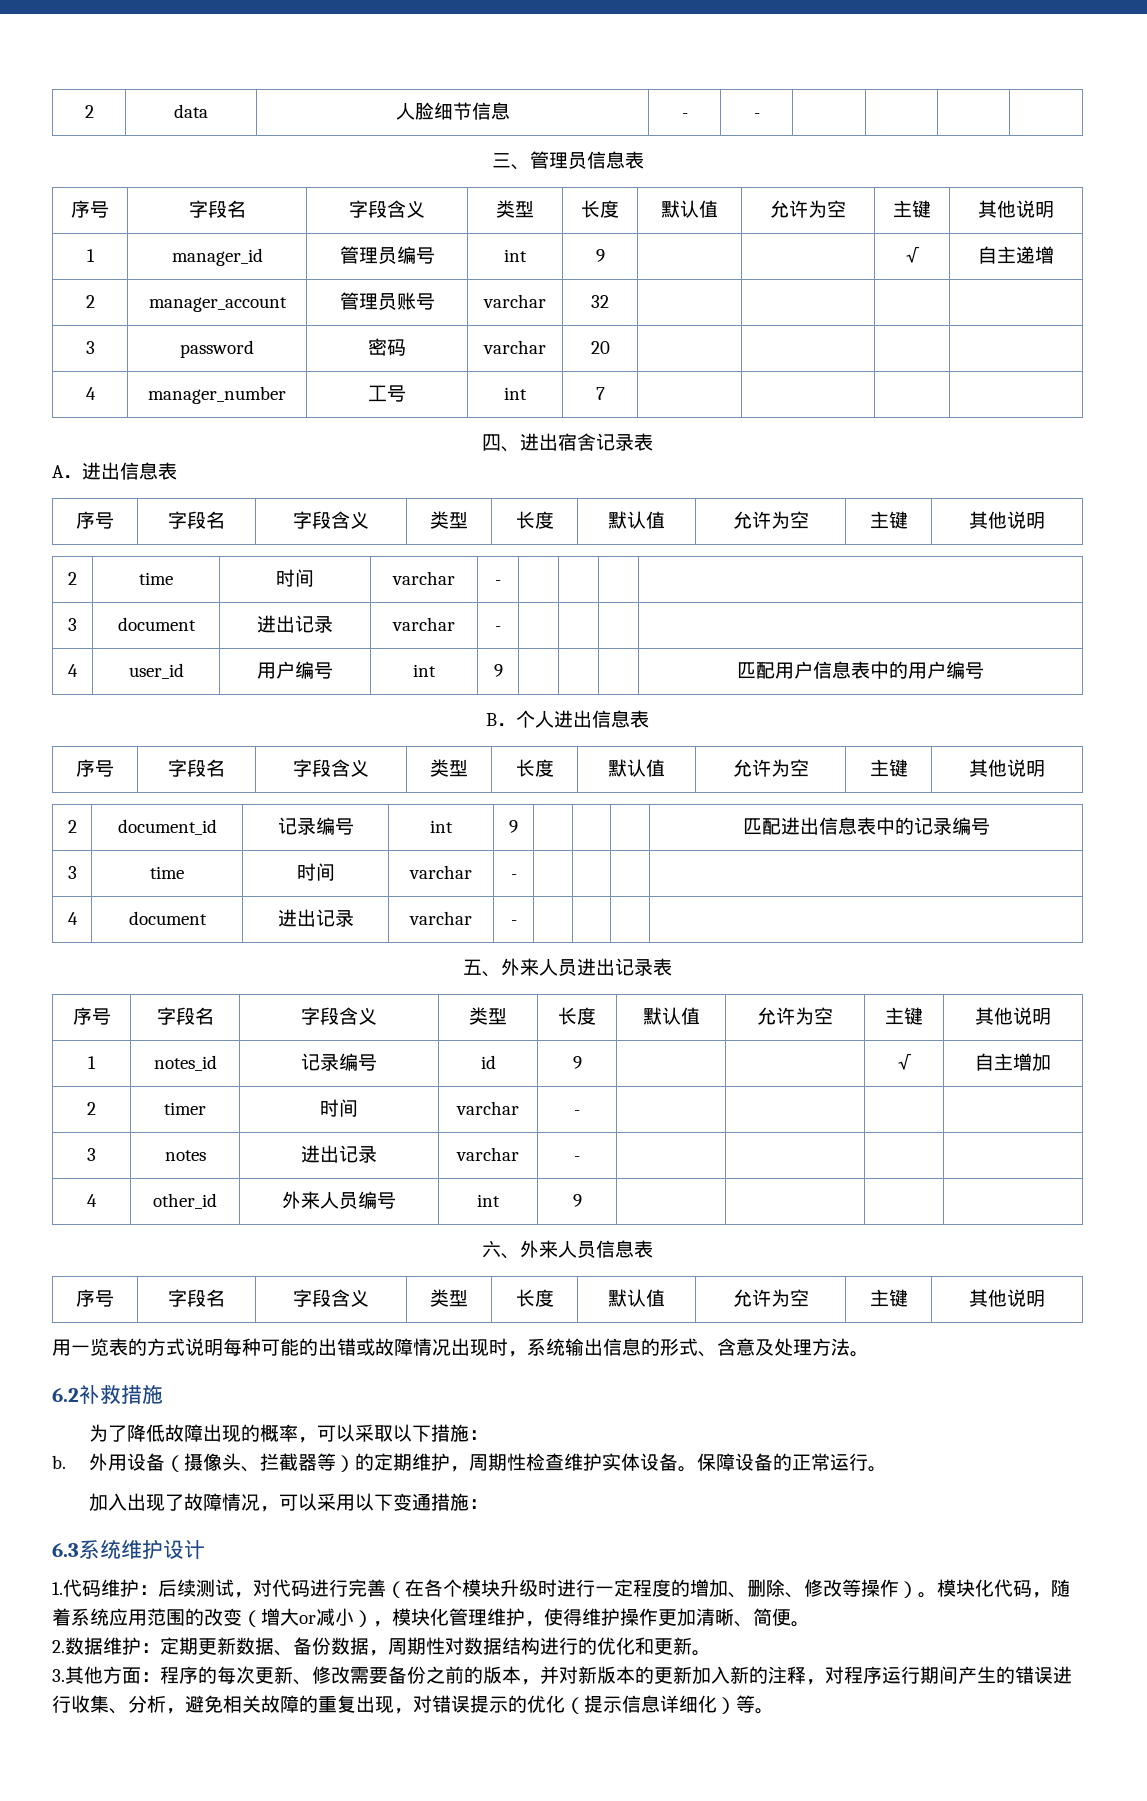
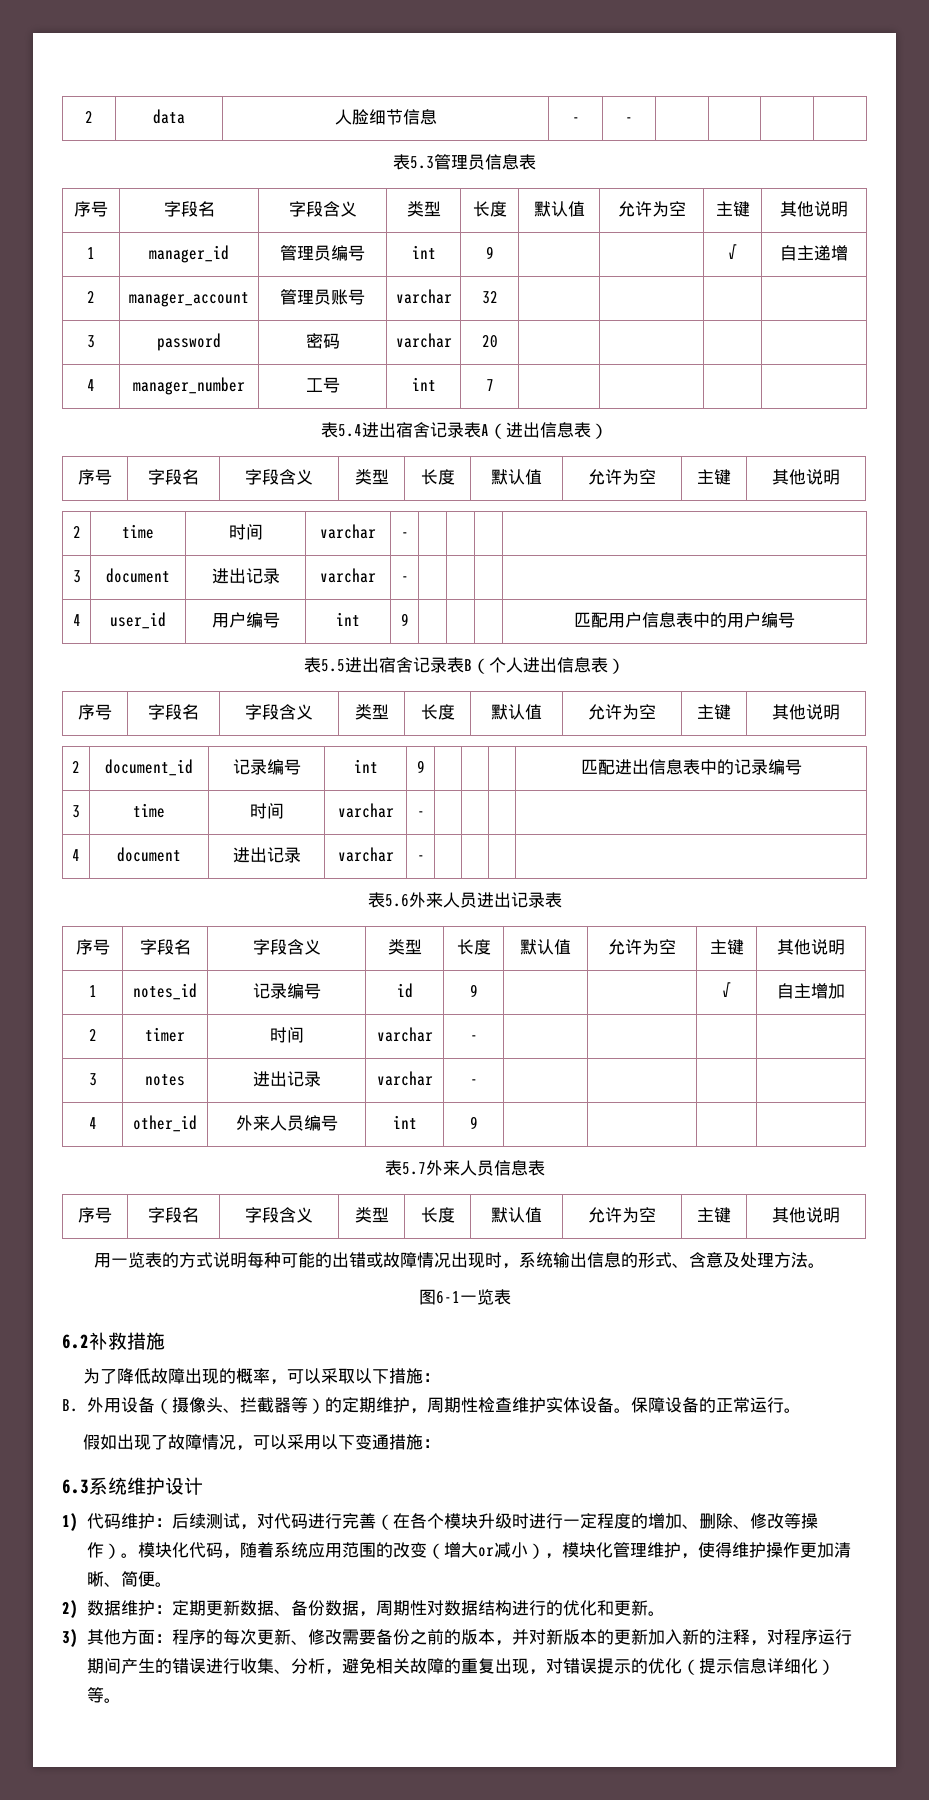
- 三、管理员信息表
+ 表5.3管理员信息表
- 四、进出宿舍记录表
- A．进出信息表
+ 表5.4进出宿舍记录表A（进出信息表）
- B．个人进出信息表
+ 表5.5进出宿舍记录表B（个人进出信息表）
- 五、外来人员进出记录表
+ 表5.6外来人员进出记录表
- 六、外来人员信息表
+ 表5.7外来人员信息表
+ 图6-1一览表
- b.外用设备（摄像头、拦截器等）的定期维护，周期性检查维护实体设备。
+ B.外用设备（摄像头、拦截器等）的定期维护，周期性检查维护实体设备。
- 加入出现了故障情况，可以采用以下变通措施：
+ 假如出现了故障情况，可以采用以下变通措施：
- 1.代码维护：后续测试，对代码进行完善（在各个模块升级时进行一定程度的增加、删除、修改等操作）。
+ 1)代码维护：后续测试，对代码进行完善（在各个模块升级时进行一定程度的增加、删除、修改等操作）。
- 2.数据维护：定期更新数据、备份数据，周期性对数据结构进行的优化和更新。
+ 2)数据维护：定期更新数据、备份数据，周期性对数据结构进行的优化和更新。
- 3.其他方面：程序的每次更新、修改需要备份之前的版本，并对新版本的更新加入新的注释，对程序运行期间产生的错误进行收集、分析，避免相关故障的重复出现，对错误提示的优化（提示信息详细化）等。
+ 3)其他方面：程序的每次更新、修改需要备份之前的版本，并对新版本的更新加入新的注释，对程序运行期间产生的错误进行收集、分析，避免相关故障的重复出现，对错误提示的优化（提示信息详细化）等。

